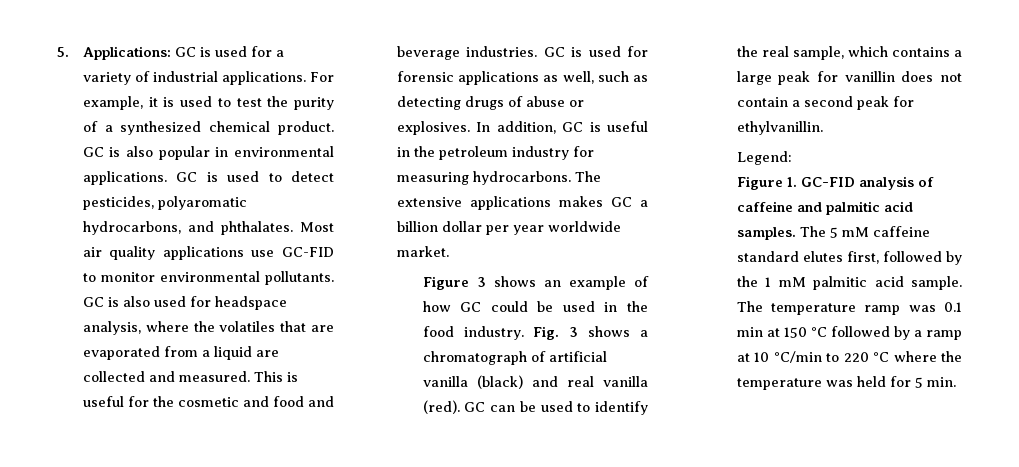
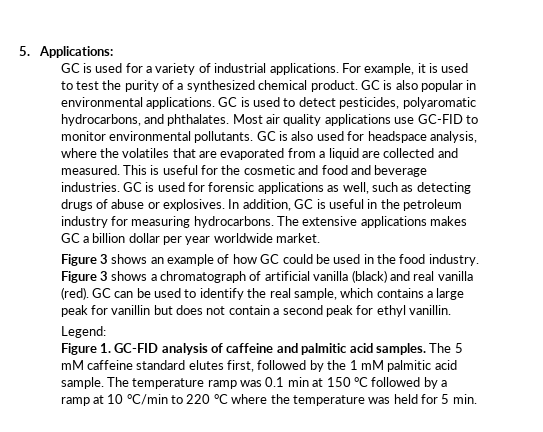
- 5. Applications: GC is used for a variety of industrial applications.
+ 5. Applications:
+ GC is used for a variety of industrial applications.
- Fig. 3 shows a chromatograph of artificial vanilla (black) and real vanilla (red).
+ Figure 3 shows a chromatograph of artificial vanilla (black) and real vanilla (red).
- GC can be used to identify the real sample, which contains a large peak for vanillin does not contain a second peak for ethylvanillin.
+ GC can be used to identify the real sample, which contains a large peak for vanillin but does not contain a second peak for ethyl vanillin.

